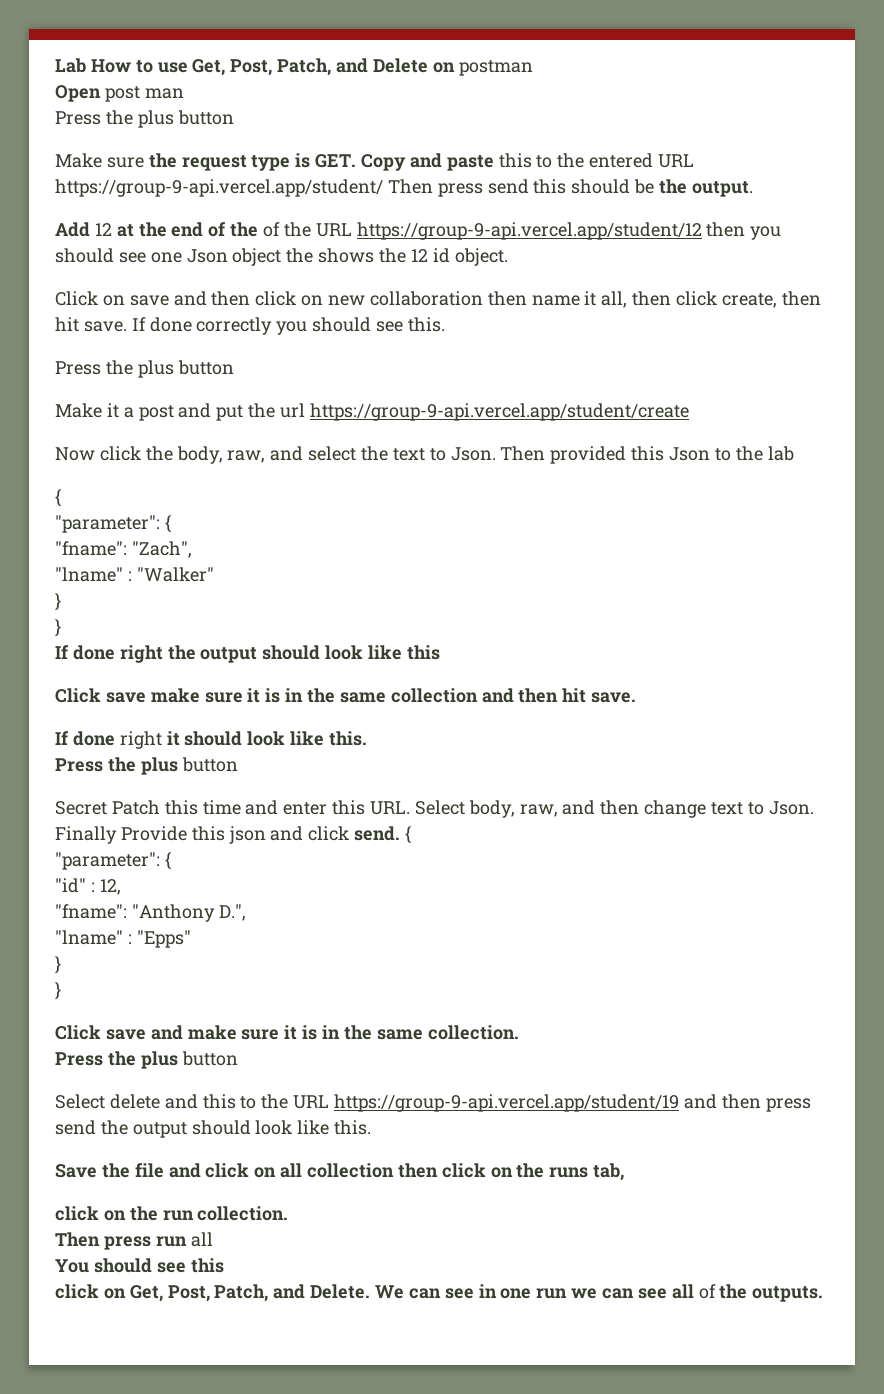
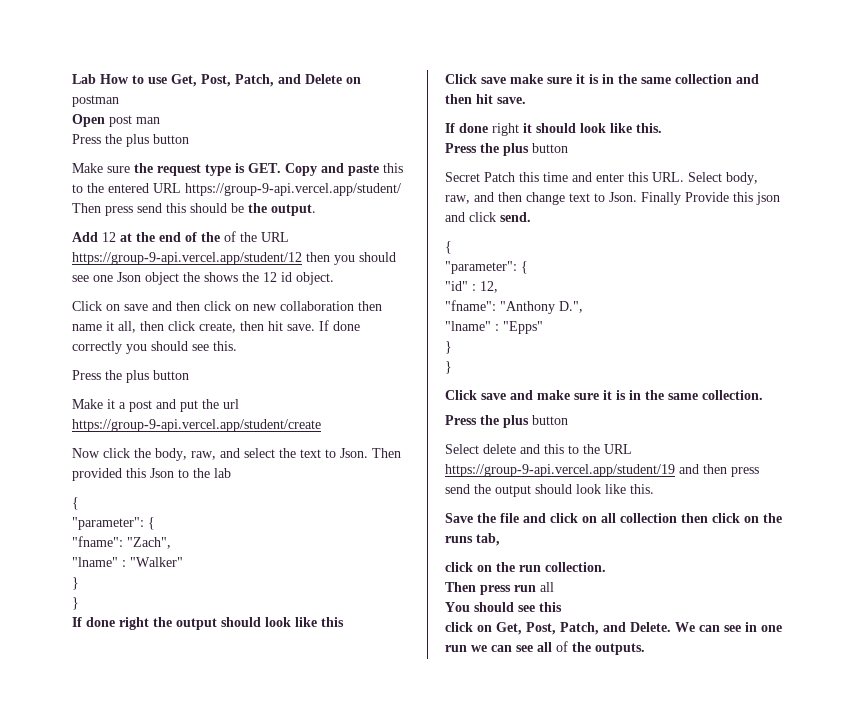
- Finally Provide this json and click send. {
+ Finally Provide this json and click send.
+ {

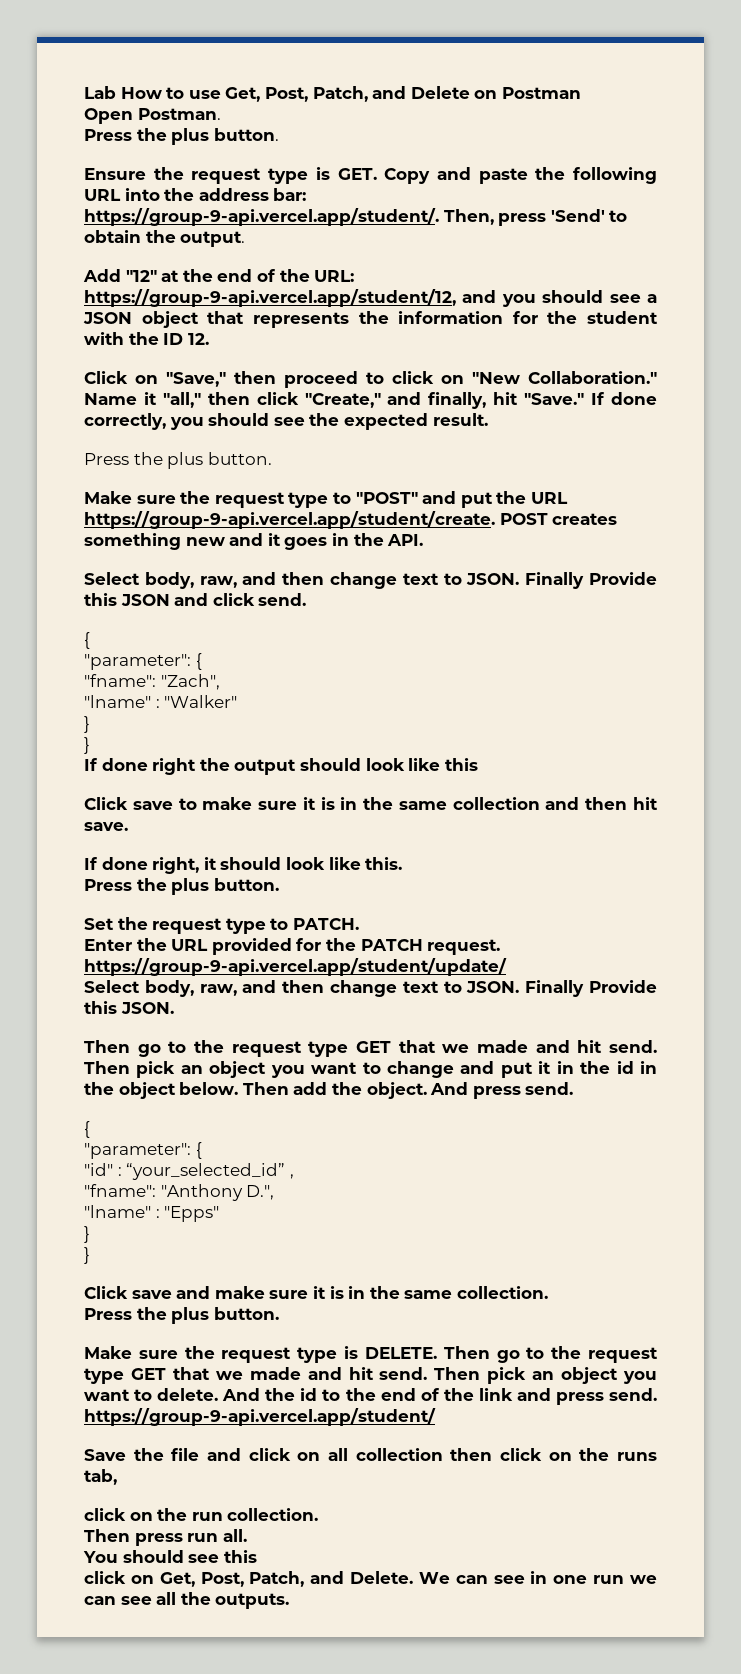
- Lab How to use Get, Post, Patch, and Delete on postman
+ Lab How to use Get, Post, Patch, and Delete on Postman
- Open post man
- Press the plus button
- Make sure the request type is GET. Copy and paste this to the entered URL https://group-9-api.vercel.app/student/ Then press send this should be the output.
+ Open Postman.
+ Press the plus button.
+ Ensure the request type is GET. Copy and paste the following URL into the address bar: https://group-9-api.vercel.app/student/. Then, press 'Send' to obtain the output.
- Add 12 at the end of the of the URL https://group-9-api.vercel.app/student/12 then you should see one Json object the shows the 12 id object.
- Click on save and then click on new collaboration then name it all, then click create, then hit save. If done correctly you should see this.
- Press the plus button
- Make it a post and put the url https://group-9-api.vercel.app/student/create
- Now click the body, raw, and select the text to Json. Then provided this Json to the lab
+ Add "12" at the end of the URL: https://group-9-api.vercel.app/student/12, and you should see a JSON object that represents the information for the student with the ID 12.
+ Click on "Save," then proceed to click on "New Collaboration." Name it "all," then click "Create," and finally, hit "Save." If done correctly, you should see the expected result.
+ Press the plus button.
+ Make sure the request type to "POST" and put the URL https://group-9-api.vercel.app/student/create. POST creates something new and it goes in the API.
+ Select body, raw, and then change text to JSON. Finally Provide this JSON and click send.
- Click save make sure it is in the same collection and then hit save.
+ Click save to make sure it is in the same collection and then hit save.
- If done right it should look like this.
- Press the plus button
- Secret Patch this time and enter this URL. Select body, raw, and then change text to Json. Finally Provide this json and click send.
+ If done right, it should look like this.
+ Press the plus button.
+ Set the request type to PATCH.
+ Enter the URL provided for the PATCH request. https://group-9-api.vercel.app/student/update/
+ Select body, raw, and then change text to JSON. Finally Provide this JSON.
+ Then go to the request type GET that we made and hit send. Then pick an object you want to change and put it in the id in the object below. Then add the object. And press send.
- "id" : 12,
+ "id" : “your_selected_id” ,
  Click save and make sure it is in the same collection.
- Press the plus button
- Select delete and this to the URL https://group-9-api.vercel.app/student/19 and then press send the output should look like this.
+ Press the plus button.
+ Make sure the request type is DELETE. Then go to the request type GET that we made and hit send. Then pick an object you want to delete. And the id to the end of the link and press send. https://group-9-api.vercel.app/student/
- Then press run all
+ Then press run all.
- We can see in one run we can see all of the outputs.
+ We can see in one run we can see all the outputs.

